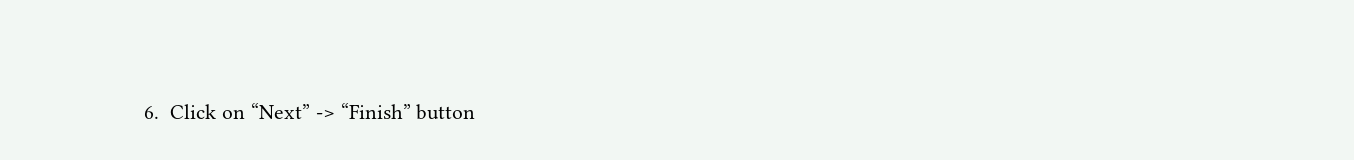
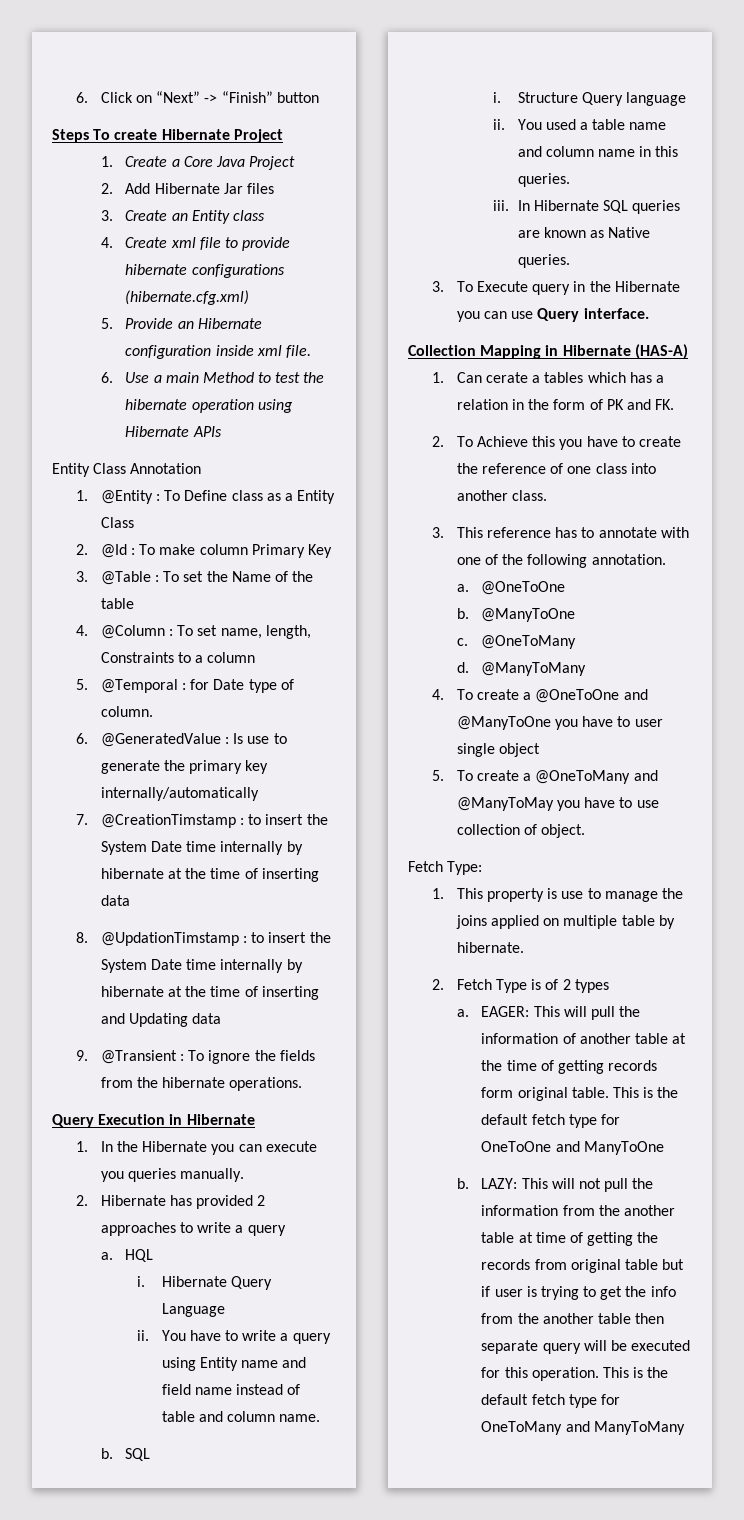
+ Steps To create Hibernate Project
+ 1. Create a Core Java Project
+ 2. Add Hibernate Jar files
+ 3. Create an Entity class
+ 4. Create xml file to provide hibernate configurations (hibernate.cfg.xml)
+ 5. Provide an Hibernate configuration inside xml file.
+ 6. Use a main Method to test the hibernate operation using Hibernate APIs
+ Entity Class Annotation
+ 1. @Entity : To Define class as a Entity Class
+ 2. @Id : To make column Primary Key
+ 3. @Table : To set the Name of the table
+ 4. @Column : To set name, length, Constraints to a column
+ 5. @Temporal : for Date type of column.
+ 6. @GeneratedValue : Is use to generate the primary key internally/automatically
+ 7. @CreationTimstamp : to insert the System Date time internally by hibernate at the time of inserting data
+ 8. @UpdationTimstamp : to insert the System Date time internally by hibernate at the time of inserting and Updating data
+ 9. @Transient : To ignore the fields from the hibernate operations.
+ Query Execution in Hibernate
+ 1. In the Hibernate you can execute you queries manually.
+ 2. Hibernate has provided 2 approaches to write a query
+ a. HQL
+ i. Hibernate Query Language
+ ii. You have to write a query using Entity name and field name instead of table and column name.
+ b. SQL
+ i. Structure Query language
+ ii. You used a table name and column name in this queries.
+ iii. In Hibernate SQL queries are known as Native queries.
+ 3. To Execute query in the Hibernate you can use Query interface.
+ Collection Mapping in Hibernate (HAS-A)
+ 1. Can cerate a tables which has a relation in the form of PK and FK.
+ 2. To Achieve this you have to create the reference of one class into another class.
+ 3. This reference has to annotate with one of the following annotation.
+ a. @OneToOne
+ b. @ManyToOne
+ c. @OneToMany
+ d. @ManyToMany
+ 4. To create a @OneToOne and @ManyToOne you have to user single object
+ 5. To create a @OneToMany and @ManyToMay you have to use collection of object.
+ Fetch Type:
+ 1. This property is use to manage the joins applied on multiple table by hibernate.
+ 2. Fetch Type is of 2 types
+ a. EAGER: This will pull the information of another table at the time of getting records form original table. This is the default fetch type for OneToOne and ManyToOne
+ b. LAZY: This will not pull the information from the another table at time of getting the records from original table but if user is trying to get the info from the another table then separate query will be executed for this operation. This is the default fetch type for OneToMany and ManyToMany

